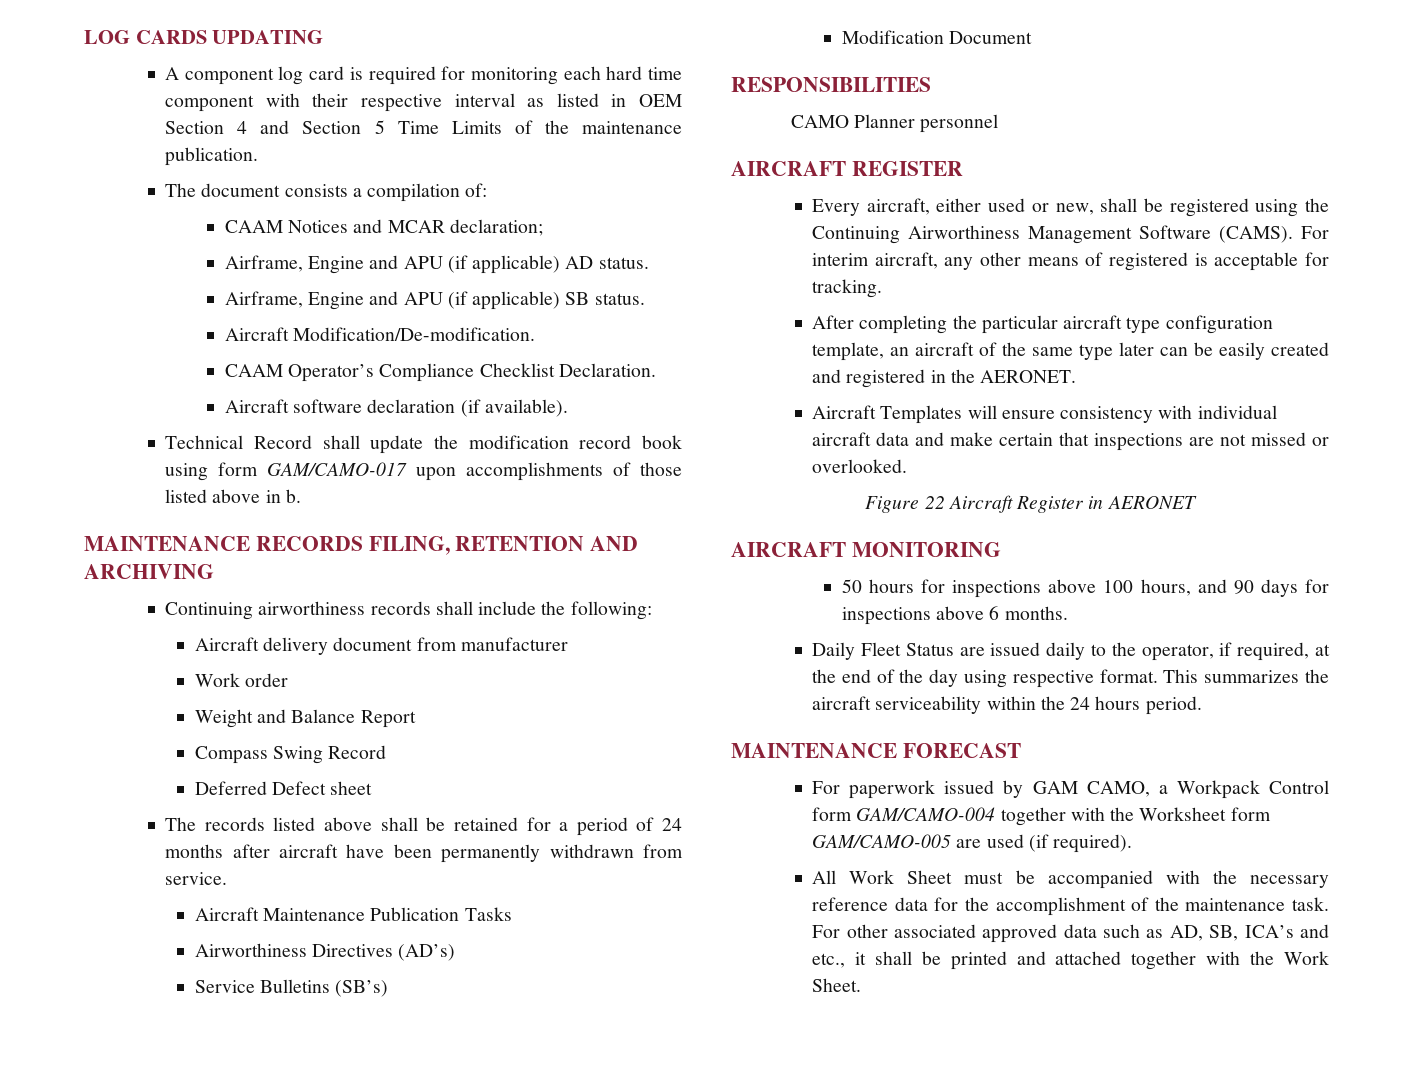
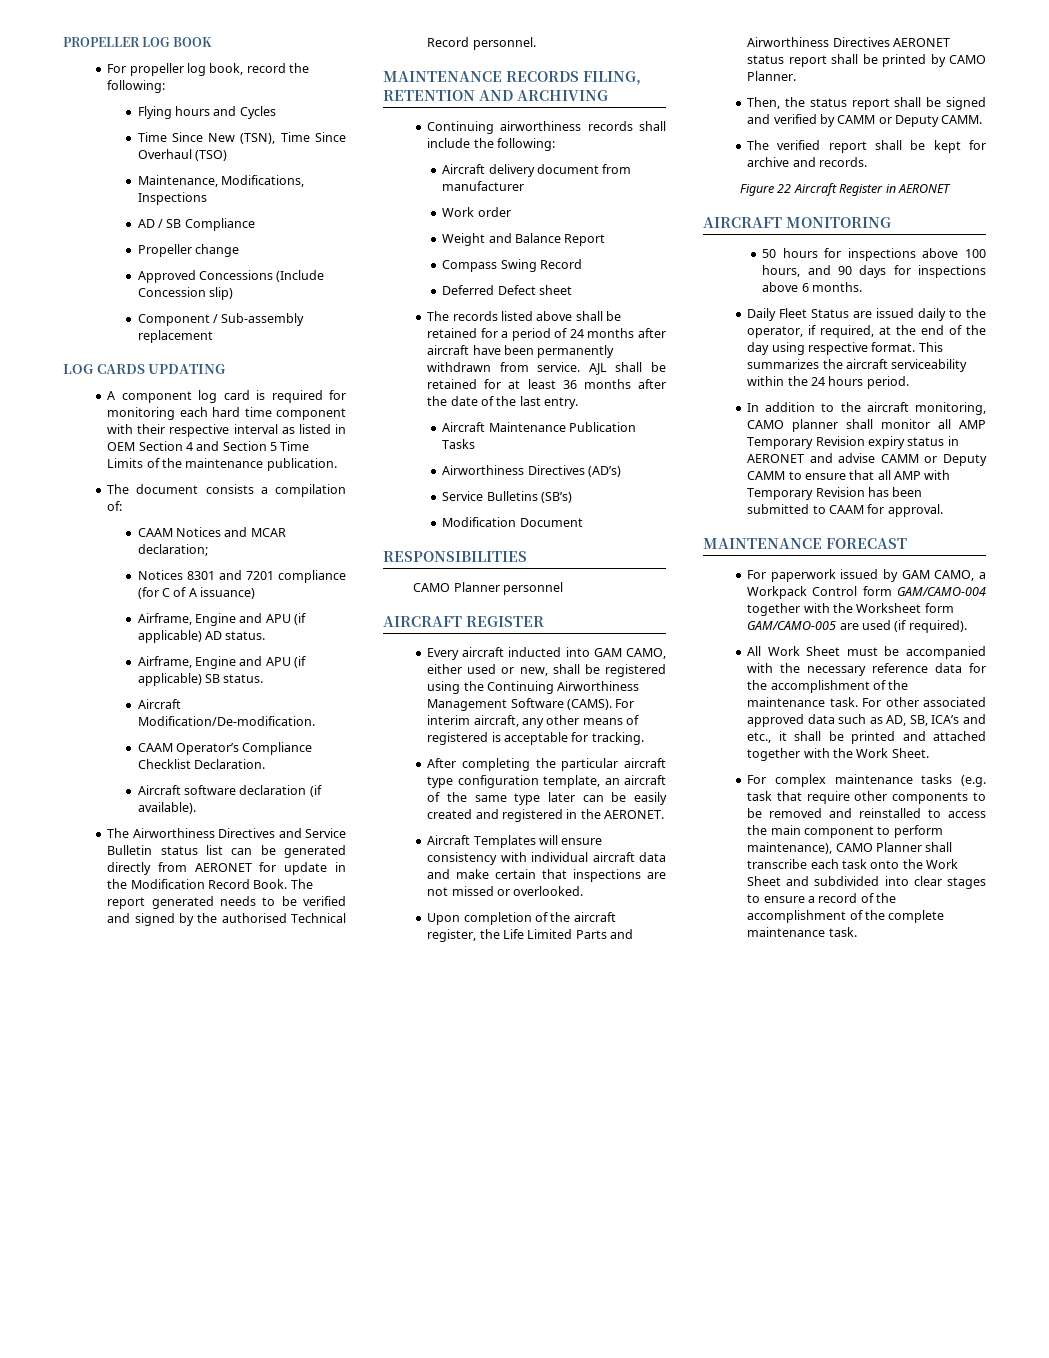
+ PROPELLER LOG BOOK
+ For propeller log book, record the following:
+ Flying hours and Cycles
+ Time Since New (TSN), Time Since Overhaul (TSO)
+ Maintenance, Modifications, Inspections
+ AD / SB Compliance
+ Propeller change
+ Approved Concessions (Include Concession slip)
+ Component / Sub-assembly replacement
+ Notices 8301 and 7201 compliance (for C of A issuance)
- Technical Record shall update the modification record book using form GAM/CAMO-017 upon accomplishments of those listed above in b.
+ The Airworthiness Directives and Service Bulletin status list can be generated directly from AERONET for update in the Modification Record Book. The report generated needs to be verified and signed by the authorised Technical Record personnel.
+ AJL shall be retained for at least 36 months after the date of the last entry.
- Every aircraft, either used or new, shall be registered using the Continuing Airworthiness Management Software (CAMS).
+ Every aircraft inducted into GAM CAMO, either used or new, shall be registered using the Continuing Airworthiness Management Software (CAMS).
+ Upon completion of the aircraft register, the Life Limited Parts and Airworthiness Directives AERONET status report shall be printed by CAMO Planner.
+ Then, the status report shall be signed and verified by CAMM or Deputy CAMM.
+ The verified report shall be kept for archive and records.
+ In addition to the aircraft monitoring, CAMO planner shall monitor all AMP Temporary Revision expiry status in AERONET and advise CAMM or Deputy CAMM to ensure that all AMP with Temporary Revision has been submitted to CAAM for approval.
+ For complex maintenance tasks (e.g. task that require other components to be removed and reinstalled to access the main component to perform maintenance), CAMO Planner shall transcribe each task onto the Work Sheet and subdivided into clear stages to ensure a record of the accomplishment of the complete maintenance task.

